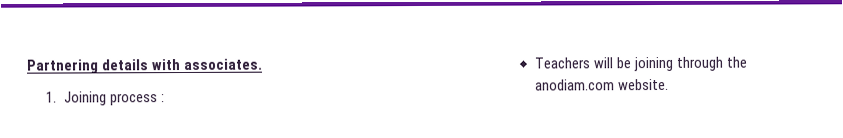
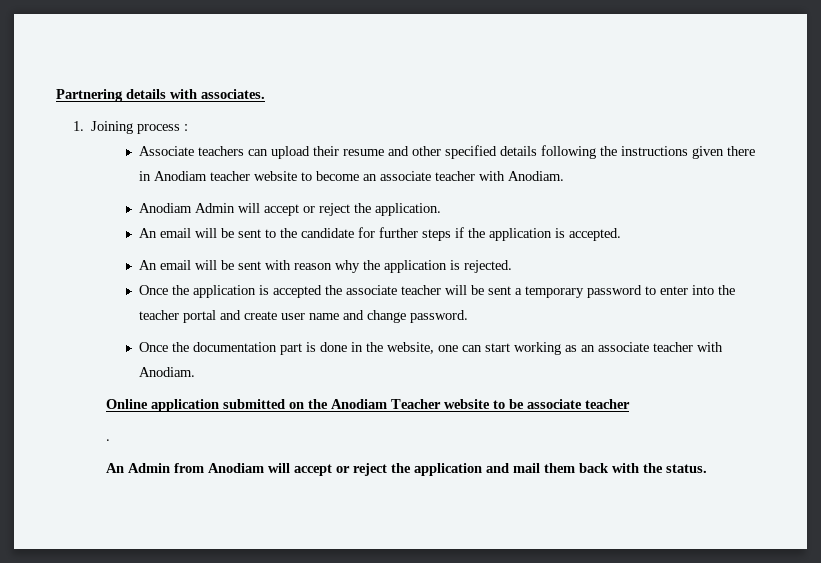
- Teachers will be joining through the anodiam.com website.
+ Associate teachers can upload their resume and other specified details following the instructions given there in Anodiam teacher website to become an associate teacher with Anodiam.
+ Anodiam Admin will accept or reject the application.
+ An email will be sent to the candidate for further steps if the application is accepted.
+ An email will be sent with reason why the application is rejected.
+ Once the application is accepted the associate teacher will be sent a temporary password to enter into the teacher portal and create user name and change password.
+ Once the documentation part is done in the website, one can start working as an associate teacher with Anodiam.
+ Online application submitted on the Anodiam Teacher website to be associate teacher
+ .
+ An Admin from Anodiam will accept or reject the application and mail them back with the status.

